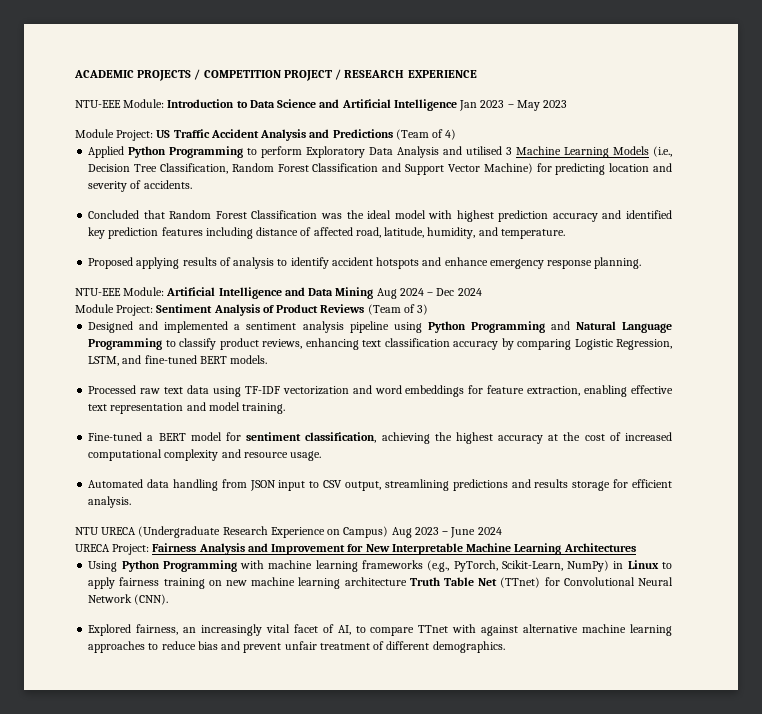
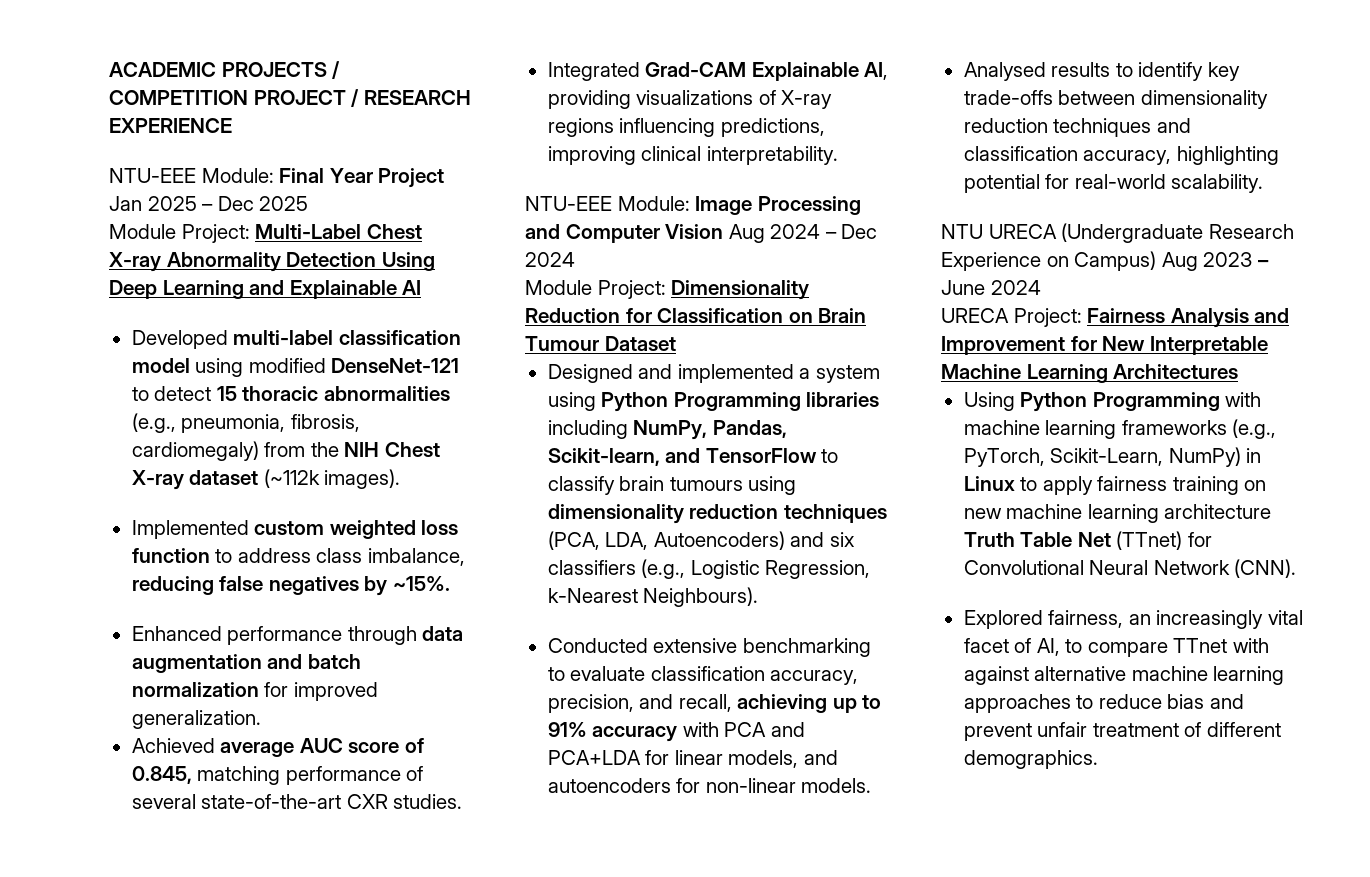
- NTU-EEE Module: Introduction to Data Science and Artificial Intelligence Jan 2023 – May 2023
- Module Project: US Traffic Accident Analysis and Predictions (Team of 4)
- Applied Python Programming to perform Exploratory Data Analysis and utilised 3 Machine Learning Models (i.e., Decision Tree Classification, Random Forest Classification and Support Vector Machine) for predicting location and severity of accidents.
- Concluded that Random Forest Classification was the ideal model with highest prediction accuracy and identified key prediction features including distance of affected road, latitude, humidity, and temperature.
- Proposed applying results of analysis to identify accident hotspots and enhance emergency response planning.
- NTU-EEE Module: Artificial Intelligence and Data Mining Aug 2024 – Dec 2024
+ NTU-EEE Module: Final Year Project Jan 2025 – Dec 2025
+ Module Project: Multi-Label Chest X-ray Abnormality Detection Using Deep Learning and Explainable AI
+ Developed multi-label classification model using modified DenseNet-121 to detect 15 thoracic abnormalities (e.g., pneumonia, fibrosis, cardiomegaly) from the NIH Chest X-ray dataset (~112k images).
+ Implemented custom weighted loss function to address class imbalance, reducing false negatives by ~15%.
+ Enhanced performance through data augmentation and batch normalization for improved generalization.
+ Achieved average AUC score of 0.845, matching performance of several state-of-the-art CXR studies.
+ Integrated Grad-CAM Explainable AI, providing visualizations of X-ray regions influencing predictions, improving clinical interpretability.
+ NTU-EEE Module: Image Processing and Computer Vision Aug 2024 – Dec 2024
- Module Project: Sentiment Analysis of Product Reviews (Team of 3)
- Designed and implemented a sentiment analysis pipeline using Python Programming and Natural Language Programming to classify product reviews, enhancing text classification accuracy by comparing Logistic Regression, LSTM, and fine-tuned BERT models.
- Processed raw text data using TF-IDF vectorization and word embeddings for feature extraction, enabling effective text representation and model training.
- Fine-tuned a BERT model for sentiment classification, achieving the highest accuracy at the cost of increased computational complexity and resource usage.
- Automated data handling from JSON input to CSV output, streamlining predictions and results storage for efficient analysis.
+ Module Project: Dimensionality Reduction for Classification on Brain Tumour Dataset
+ Designed and implemented a system using Python Programming libraries including NumPy, Pandas, Scikit-learn, and TensorFlow to classify brain tumours using dimensionality reduction techniques (PCA, LDA, Autoencoders) and six classifiers (e.g., Logistic Regression, k-Nearest Neighbours).
+ Conducted extensive benchmarking to evaluate classification accuracy, precision, and recall, achieving up to 91% accuracy with PCA and PCA+LDA for linear models, and autoencoders for non-linear models.
+ Analysed results to identify key trade-offs between dimensionality reduction techniques and classification accuracy, highlighting potential for real-world scalability.

